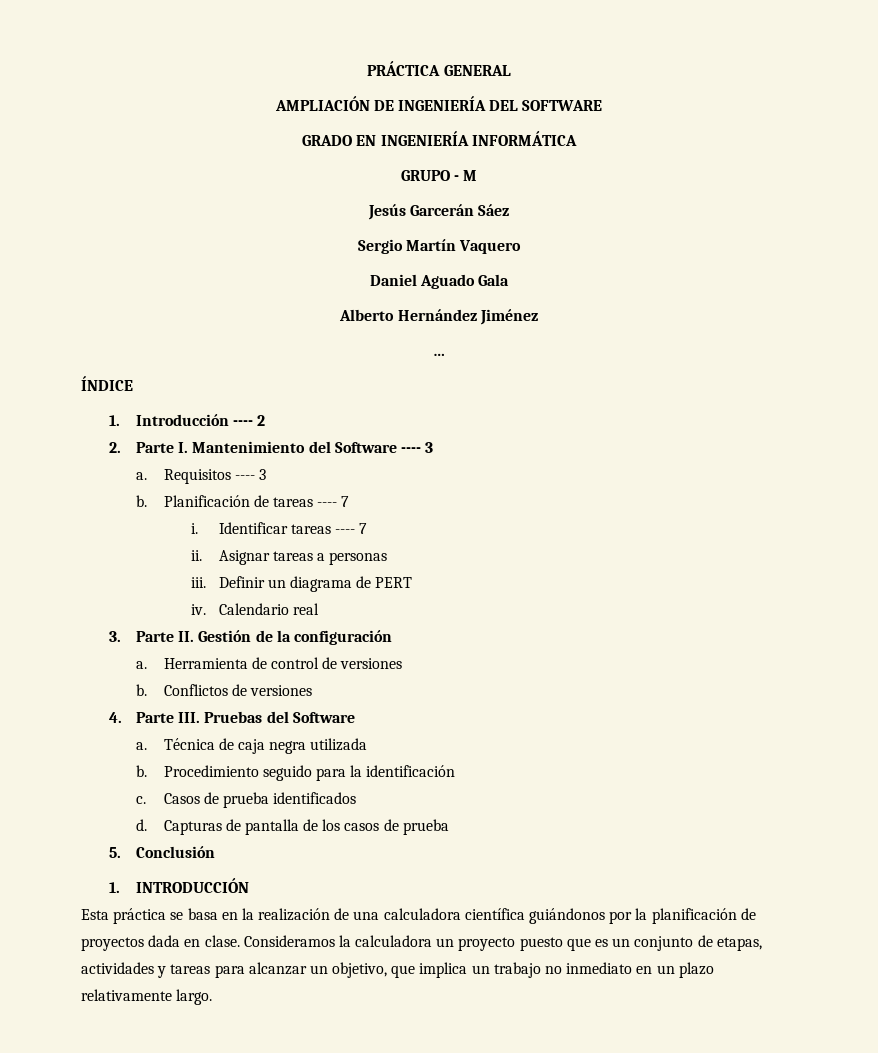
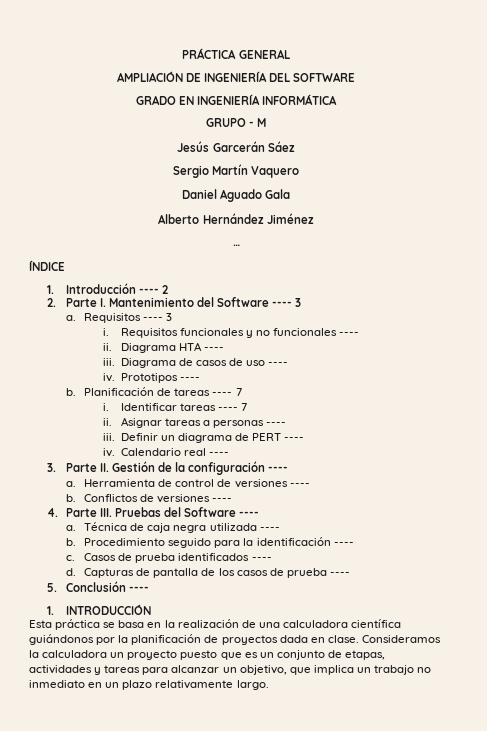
+ i. Requisitos funcionales y no funcionales ----
+ ii. Diagrama HTA ----
+ iii. Diagrama de casos de uso ----
+ iv. Prototipos ----
- Asignar tareas a personas
+ Asignar tareas a personas ----
- Definir un diagrama de PERT
+ Definir un diagrama de PERT ----
- Calendario real
+ Calendario real ----
- 3. Parte II. Gestión de la configuración
+ 3. Parte II. Gestión de la configuración ----
- Herramienta de control de versiones
+ Herramienta de control de versiones ----
- Conflictos de versiones
+ Conflictos de versiones ----
- 4. Parte III. Pruebas del Software
+ 4. Parte III. Pruebas del Software ----
- Técnica de caja negra utilizada
+ Técnica de caja negra utilizada ----
- Procedimiento seguido para la identificación
+ Procedimiento seguido para la identificación ----
- Casos de prueba identificados
+ Casos de prueba identificados ----
- Capturas de pantalla de los casos de prueba
+ Capturas de pantalla de los casos de prueba ----
- 5. Conclusión
+ 5. Conclusión ----

